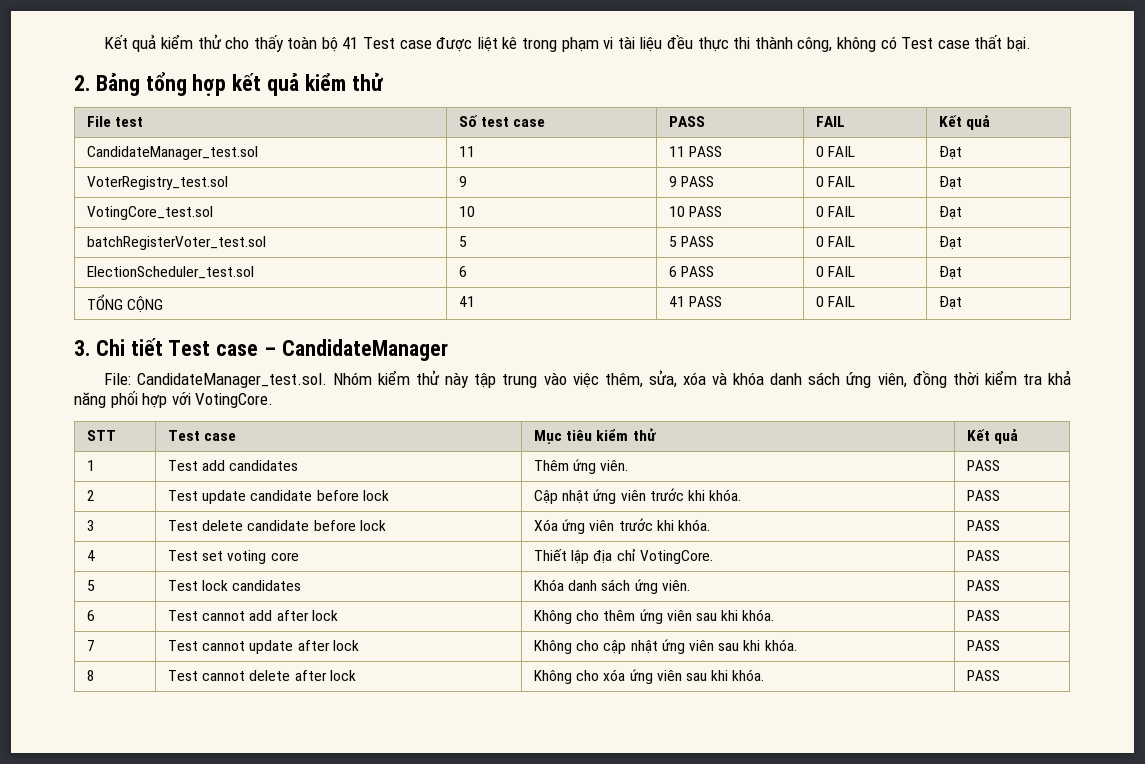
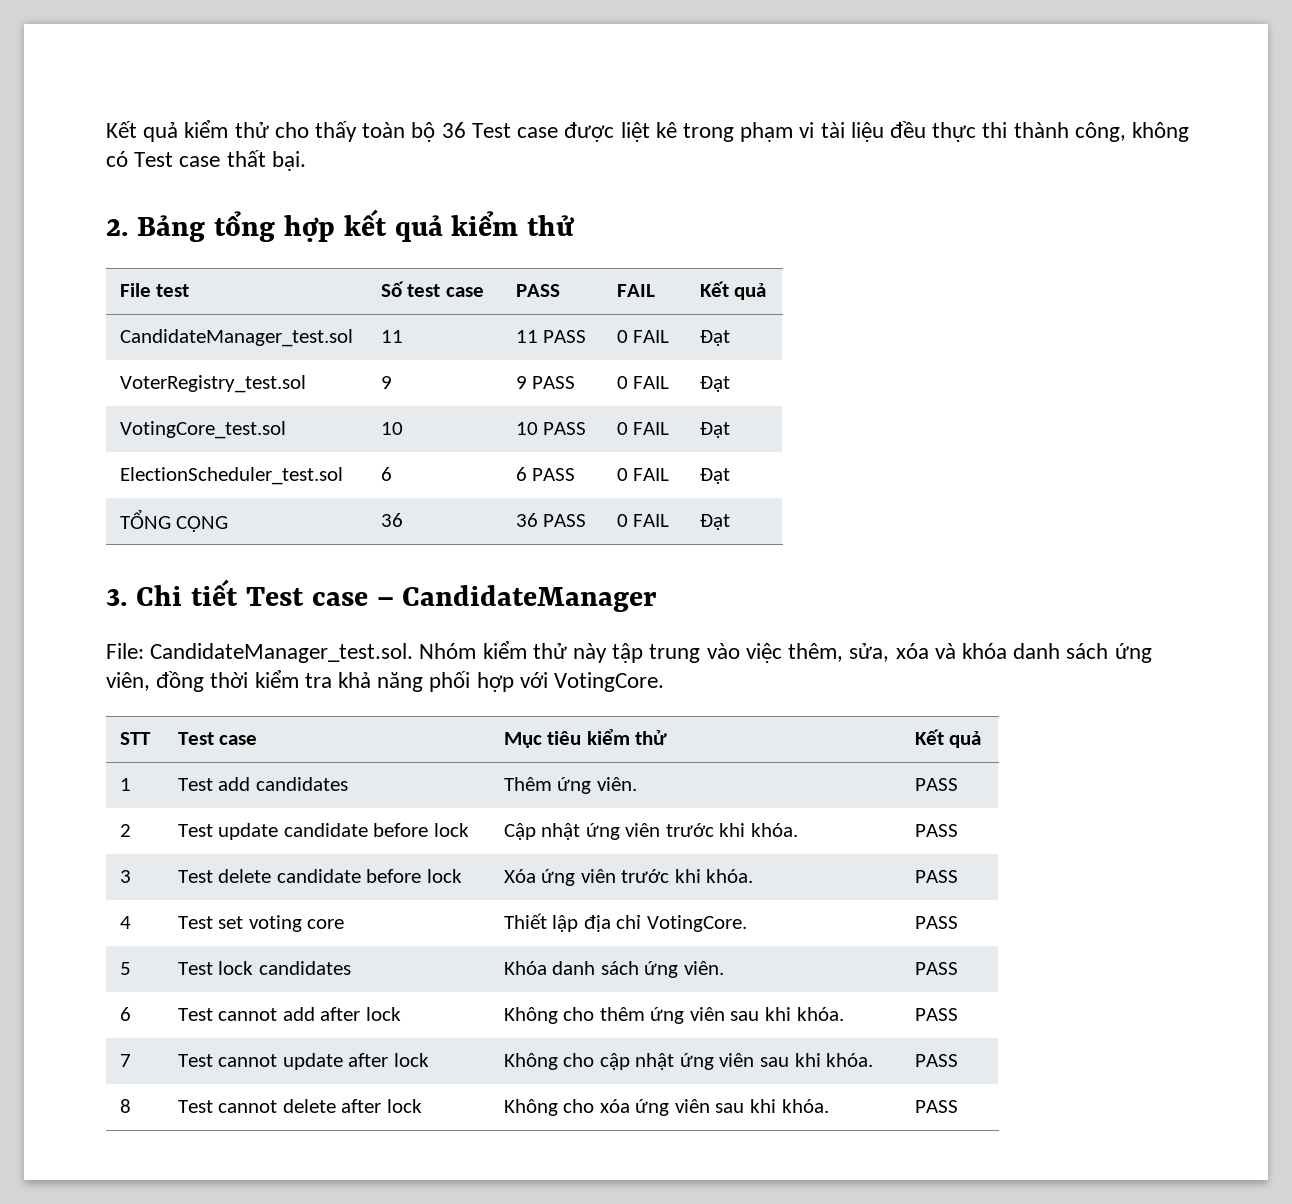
- Kết quả kiểm thử cho thấy toàn bộ 41 Test case được liệt kê trong phạm vi tài liệu đều thực thi thành công, không có Test case thất bại.
+ Kết quả kiểm thử cho thấy toàn bộ 36 Test case được liệt kê trong phạm vi tài liệu đều thực thi thành công, không có Test case thất bại.
- batchRegisterVoter_test.sol | 5 | 5 PASS | 0 FAIL | Đạt
- TỔNG CỘNG | 41 | 41 PASS | 0 FAIL | Đạt
+ TỔNG CỘNG | 36 | 36 PASS | 0 FAIL | Đạt

